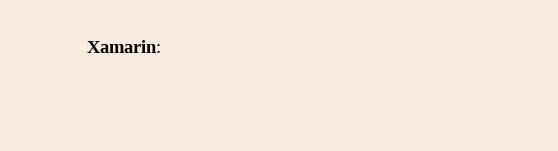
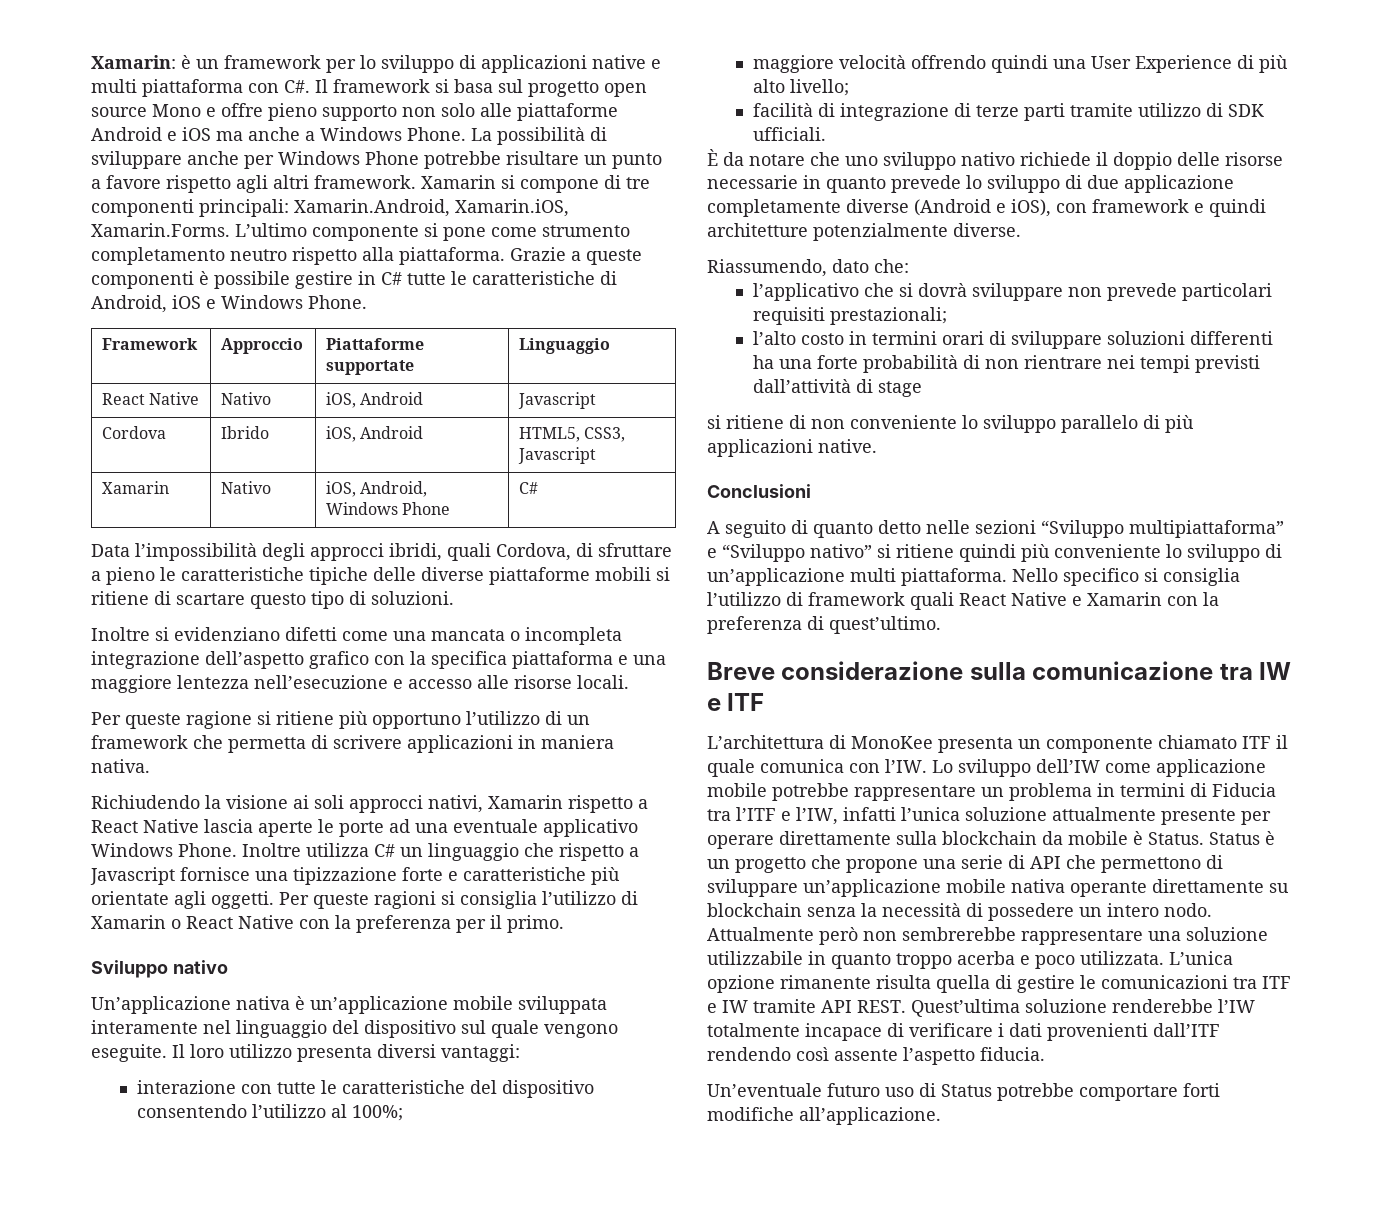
- Xamarin:
+ Xamarin: è un framework per lo sviluppo di applicazioni native e multi piattaforma con C#. Il framework si basa sul progetto open source Mono e offre pieno supporto non solo alle piattaforme Android e iOS ma anche a Windows Phone. La possibilità di sviluppare anche per Windows Phone potrebbe risultare un punto a favore rispetto agli altri framework. Xamarin si compone di tre componenti principali: Xamarin.Android, Xamarin.iOS, Xamarin.Forms. L’ultimo componente si pone come strumento completamento neutro rispetto alla piattaforma. Grazie a queste componenti è possibile gestire in C# tutte le caratteristiche di Android, iOS e Windows Phone.
+ Framework | Approccio | Piattaforme supportate | Linguaggio
+ React Native | Nativo | iOS, Android | Javascript
+ Cordova | Ibrido | iOS, Android | HTML5, CSS3, Javascript
+ Xamarin | Nativo | iOS, Android, Windows Phone | C#
+ Data l’impossibilità degli approcci ibridi, quali Cordova, di sfruttare a pieno le caratteristiche tipiche delle diverse piattaforme mobili si ritiene di scartare questo tipo di soluzioni.
+ Inoltre si evidenziano difetti come una mancata o incompleta integrazione dell’aspetto grafico con la specifica piattaforma e una maggiore lentezza nell’esecuzione e accesso alle risorse locali.
+ Per queste ragione si ritiene più opportuno l’utilizzo di un framework che permetta di scrivere applicazioni in maniera nativa.
+ Richiudendo la visione ai soli approcci nativi, Xamarin rispetto a React Native lascia aperte le porte ad una eventuale applicativo Windows Phone. Inoltre utilizza C# un linguaggio che rispetto a Javascript fornisce una tipizzazione forte e caratteristiche più orientate agli oggetti. Per queste ragioni si consiglia l’utilizzo di Xamarin o React Native con la preferenza per il primo.
+ Sviluppo nativo
+ Un’applicazione nativa è un’applicazione mobile sviluppata interamente nel linguaggio del dispositivo sul quale vengono eseguite. Il loro utilizzo presenta diversi vantaggi:
+ interazione con tutte le caratteristiche del dispositivo consentendo l’utilizzo al 100%;
+ maggiore velocità offrendo quindi una User Experience di più alto livello;
+ facilità di integrazione di terze parti tramite utilizzo di SDK ufficiali.
+ È da notare che uno sviluppo nativo richiede il doppio delle risorse necessarie in quanto prevede lo sviluppo di due applicazione completamente diverse (Android e iOS), con framework e quindi architetture potenzialmente diverse.
+ Riassumendo, dato che:
+ l’applicativo che si dovrà sviluppare non prevede particolari requisiti prestazionali;
+ l’alto costo in termini orari di sviluppare soluzioni differenti ha una forte probabilità di non rientrare nei tempi previsti dall’attività di stage
+ si ritiene di non conveniente lo sviluppo parallelo di più applicazioni native.
+ Conclusioni
+ A seguito di quanto detto nelle sezioni “Sviluppo multipiattaforma” e “Sviluppo nativo” si ritiene quindi più conveniente lo sviluppo di un’applicazione multi piattaforma. Nello specifico si consiglia l’utilizzo di framework quali React Native e Xamarin con la preferenza di quest’ultimo.
+ Breve considerazione sulla comunicazione tra IW e ITF
+ L’architettura di MonoKee presenta un componente chiamato ITF il quale comunica con l’IW. Lo sviluppo dell’IW come applicazione mobile potrebbe rappresentare un problema in termini di Fiducia tra l’ITF e l’IW, infatti l’unica soluzione attualmente presente per operare direttamente sulla blockchain da mobile è Status. Status è un progetto che propone una serie di API che permettono di sviluppare un’applicazione mobile nativa operante direttamente su blockchain senza la necessità di possedere un intero nodo. Attualmente però non sembrerebbe rappresentare una soluzione utilizzabile in quanto troppo acerba e poco utilizzata. L’unica opzione rimanente risulta quella di gestire le comunicazioni tra ITF e IW tramite API REST. Quest’ultima soluzione renderebbe l’IW totalmente incapace di verificare i dati provenienti dall’ITF rendendo così assente l’aspetto fiducia.
+ Un’eventuale futuro uso di Status potrebbe comportare forti modifiche all’applicazione.

